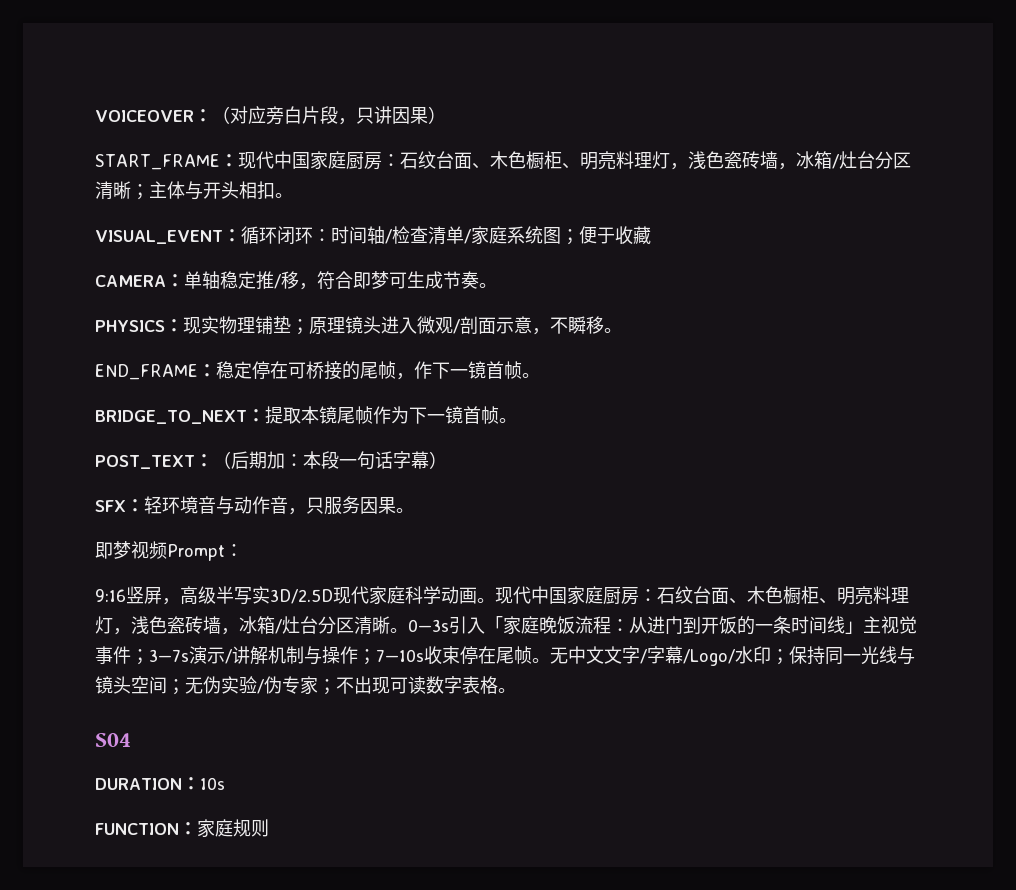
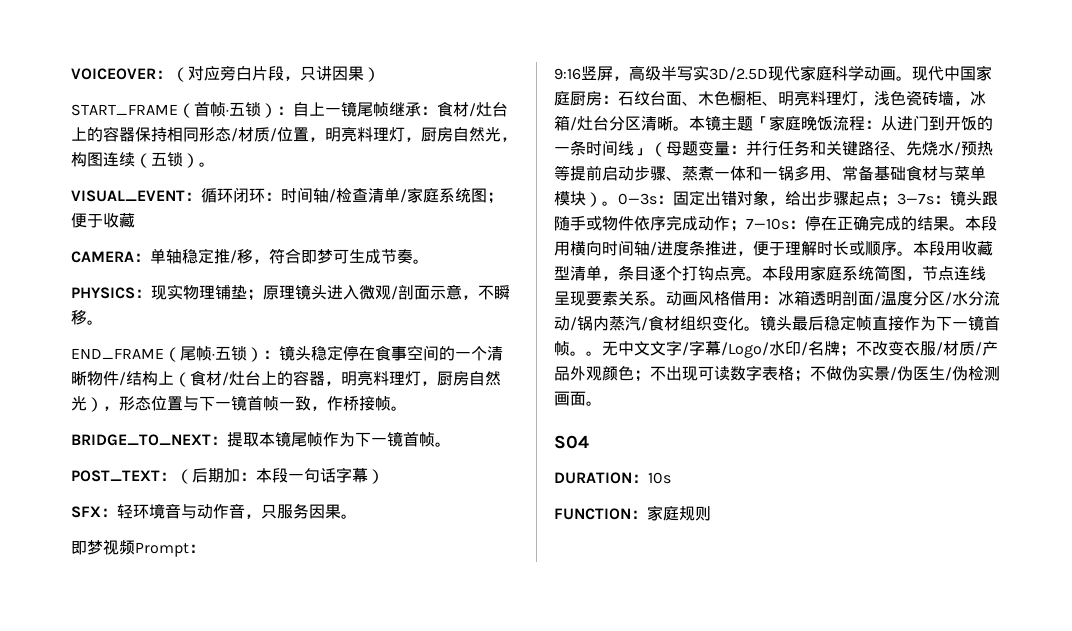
- START_FRAME：现代中国家庭厨房：石纹台面、木色橱柜、明亮料理灯，浅色瓷砖墙，冰箱/灶台分区清晰；主体与开头相扣。
+ START_FRAME（首帧·五锁）：自上一镜尾帧继承：食材/灶台上的容器保持相同形态/材质/位置，明亮料理灯，厨房自然光，构图连续（五锁）。
- END_FRAME：稳定停在可桥接的尾帧，作下一镜首帧。
+ END_FRAME（尾帧·五锁）：镜头稳定停在食事空间的一个清晰物件/结构上（食材/灶台上的容器，明亮料理灯，厨房自然光），形态位置与下一镜首帧一致，作桥接帧。
- 0—3s引入「家庭晚饭流程：从进门到开饭的一条时间线」主视觉事件；3—7s演示/讲解机制与操作；7—10s收束停在尾帧。
+ 本镜主题「家庭晚饭流程：从进门到开饭的一条时间线」（母题变量：并行任务和关键路径、先烧水/预热等提前启动步骤、蒸煮一体和一锅多用、常备基础食材与菜单模块）。0—3s：固定出错对象，给出步骤起点；3—7s：镜头跟随手或物件依序完成动作；7—10s：停在正确完成的结果。本段用横向时间轴/进度条推进，便于理解时长或顺序。本段用收藏型清单，条目逐个打钩点亮。本段用家庭系统简图，节点连线呈现要素关系。动画风格借用：冰箱透明剖面/温度分区/水分流动/锅内蒸汽/食材组织变化。镜头最后稳定帧直接作为下一镜首帧。。
- 无中文文字/字幕/Logo/水印；保持同一光线与镜头空间；无伪实验/伪专家；不出现可读数字表格。
+ 无中文文字/字幕/Logo/水印/名牌；不改变衣服/材质/产品外观颜色；不出现可读数字表格；不做伪实景/伪医生/伪检测画面。

